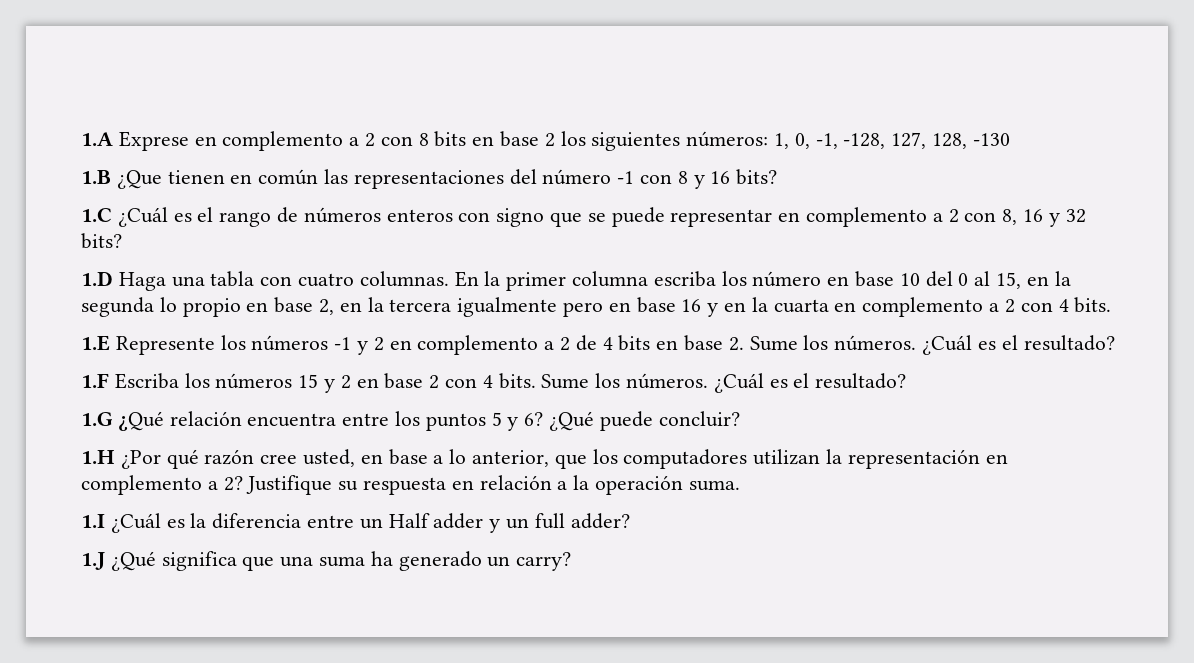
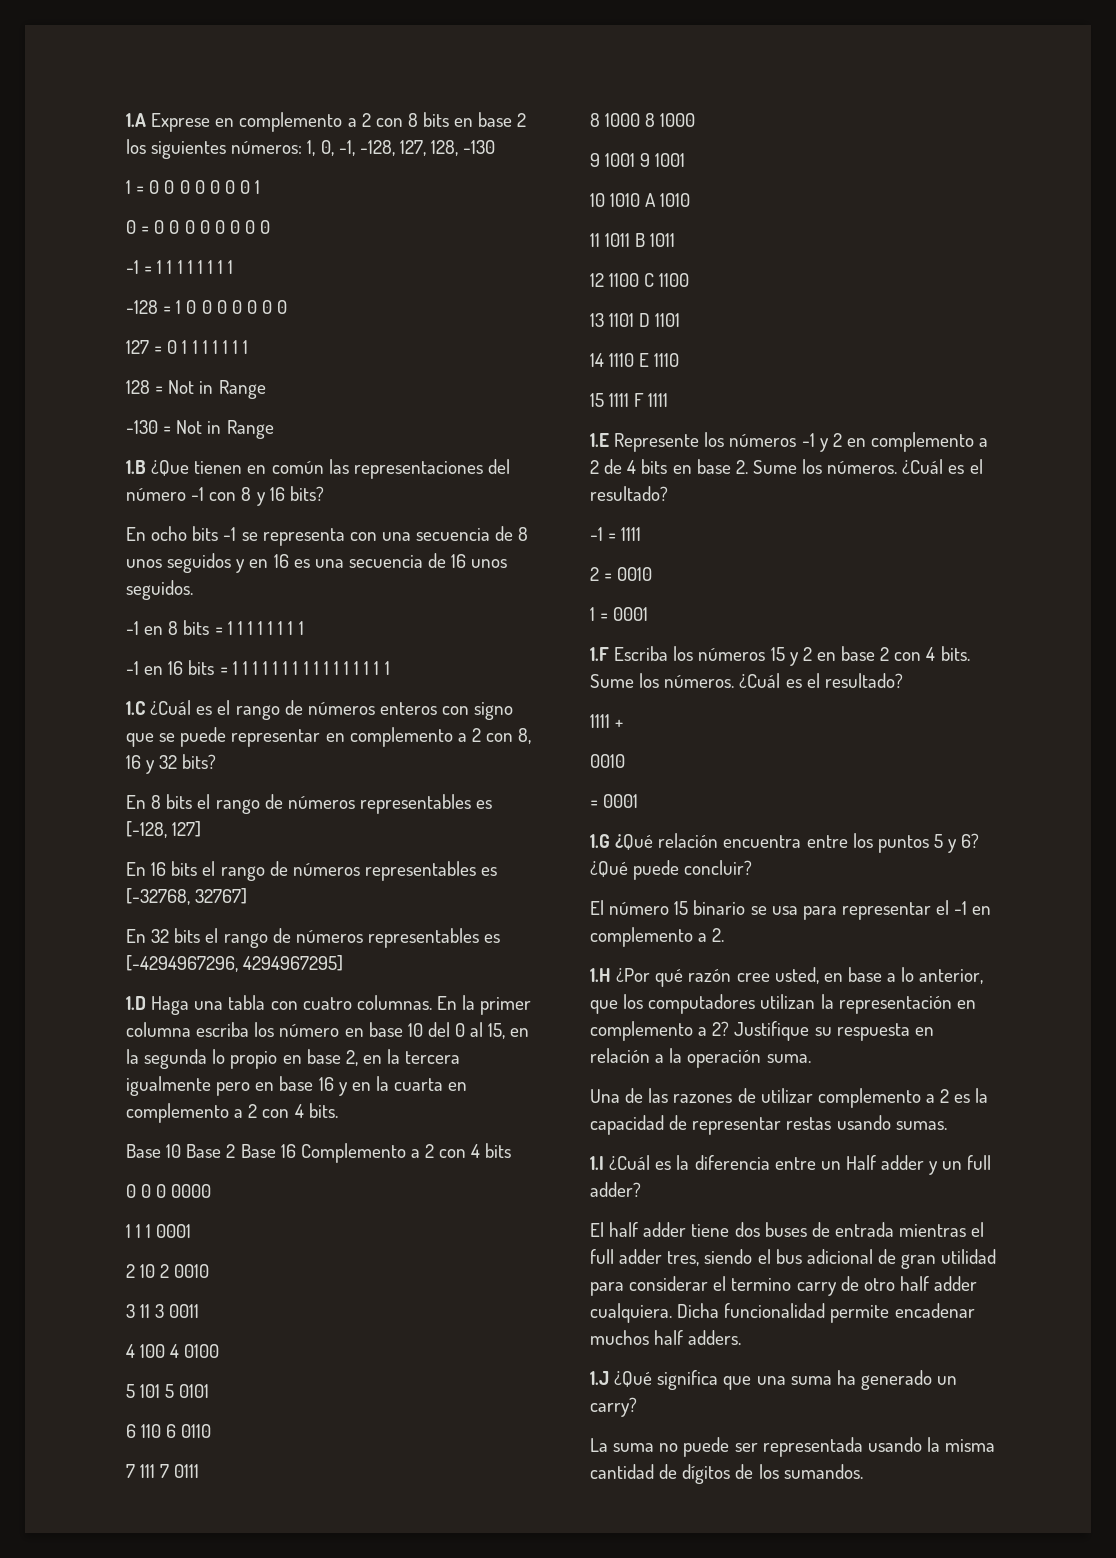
+ 1 = 0 0 0 0 0 0 0 1
+ 0 = 0 0 0 0 0 0 0 0
+ -1 = 1 1 1 1 1 1 1 1
+ -128 = 1 0 0 0 0 0 0 0
+ 127 = 0 1 1 1 1 1 1 1
+ 128 = Not in Range
+ -130 = Not in Range
+ En ocho bits -1 se representa con una secuencia de 8 unos seguidos y en 16 es una secuencia de 16 unos seguidos.
+ -1 en 8 bits = 1 1 1 1 1 1 1 1
+ -1 en 16 bits = 1 1 1 1 1 1 1 1 1 1 1 1 1 1 1 1
+ En 8 bits el rango de números representables es [-128, 127]
+ En 16 bits el rango de números representables es [-32768, 32767]
+ En 32 bits el rango de números representables es [-4294967296, 4294967295]
+ Base 10 Base 2 Base 16 Complemento a 2 con 4 bits
+ 0 0 0 0000
+ 1 1 1 0001
+ 2 10 2 0010
+ 3 11 3 0011
+ 4 100 4 0100
+ 5 101 5 0101
+ 6 110 6 0110
+ 7 111 7 0111
+ 8 1000 8 1000
+ 9 1001 9 1001
+ 10 1010 A 1010
+ 11 1011 B 1011
+ 12 1100 C 1100
+ 13 1101 D 1101
+ 14 1110 E 1110
+ 15 1111 F 1111
+ -1 = 1111
+ 2 = 0010
+ 1 = 0001
+ 1111 +
+ 0010
+ = 0001
+ El número 15 binario se usa para representar el -1 en complemento a 2.
+ Una de las razones de utilizar complemento a 2 es la capacidad de representar restas usando sumas.
+ El half adder tiene dos buses de entrada mientras el full adder tres, siendo el bus adicional de gran utilidad para considerar el termino carry de otro half adder cualquiera. Dicha funcionalidad permite encadenar muchos half adders.
+ La suma no puede ser representada usando la misma cantidad de dígitos de los sumandos.

